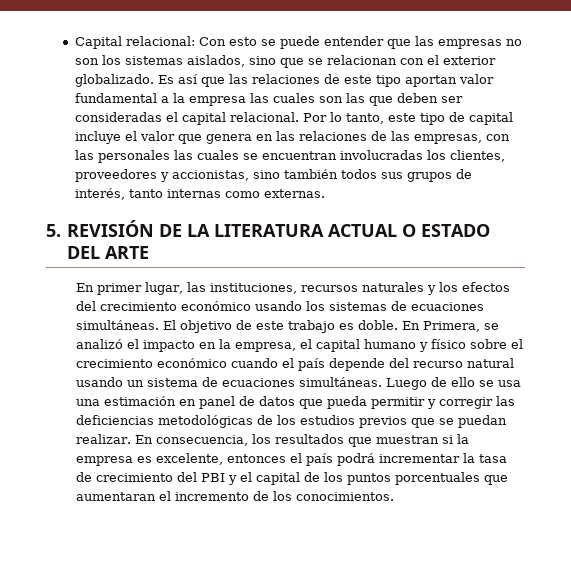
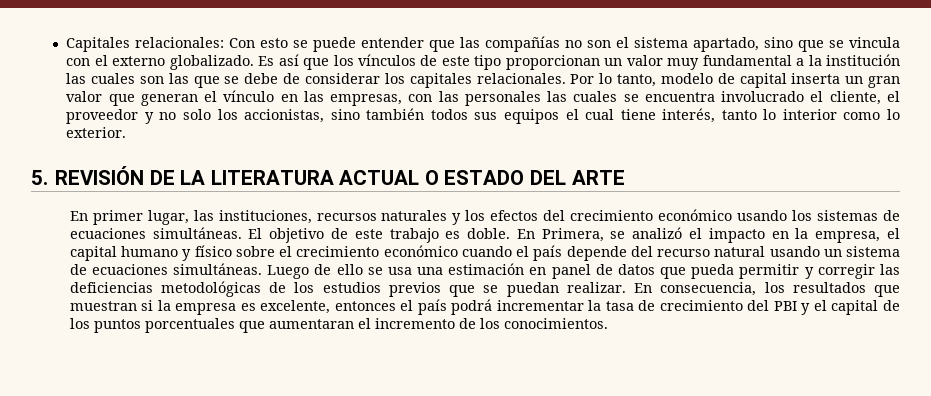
- Capital relacional: Con esto se puede entender que las empresas no son los sistemas aislados, sino que se relacionan con el exterior globalizado.
+ Capitales relacionales: Con esto se puede entender que las compañías no son el sistema apartado, sino que se vincula con el externo globalizado.
- Es así que las relaciones de este tipo aportan valor fundamental a la empresa las cuales son las que deben ser consideradas el capital relacional. Por lo tanto, este tipo de capital incluye el valor que genera en las relaciones de las empresas, con las personales las cuales se encuentran involucradas los clientes, proveedores y accionistas, sino también todos sus grupos de interés, tanto internas como externas.
+ Es así que los vínculos de este tipo proporcionan un valor muy fundamental a la institución las cuales son las que se debe de considerar los capitales relacionales. Por lo tanto, modelo de capital inserta un gran valor que generan el vínculo en las empresas, con las personales las cuales se encuentra involucrado el cliente, el proveedor y no solo los accionistas, sino también todos sus equipos el cual tiene interés, tanto lo interior como lo exterior.

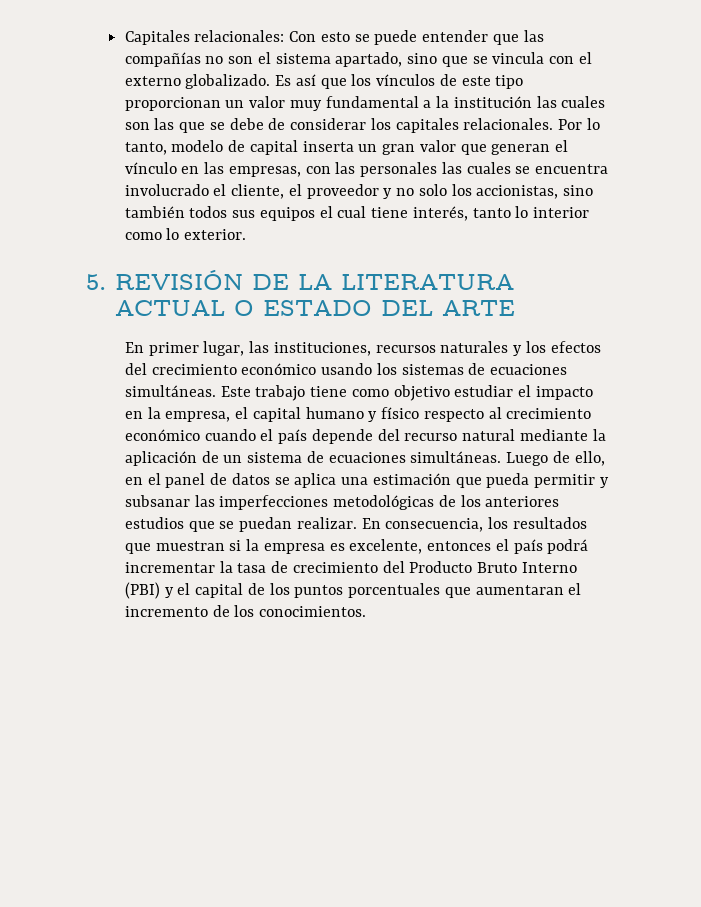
- El objetivo de este trabajo es doble. En Primera, se analizó el impacto en la empresa, el capital humano y físico sobre el crecimiento económico cuando el país depende del recurso natural usando un sistema de ecuaciones simultáneas.
+ Este trabajo tiene como objetivo estudiar el impacto en la empresa, el capital humano y físico respecto al crecimiento económico cuando el país depende del recurso natural mediante la aplicación de un sistema de ecuaciones simultáneas.
- Luego de ello se usa una estimación en panel de datos que pueda permitir y corregir las deficiencias metodológicas de los estudios previos que se puedan realizar.
+ Luego de ello, en el panel de datos se aplica una estimación que pueda permitir y subsanar las imperfecciones metodológicas de los anteriores estudios que se puedan realizar.
- En consecuencia, los resultados que muestran si la empresa es excelente, entonces el país podrá incrementar la tasa de crecimiento del PBI y el capital de los puntos porcentuales que aumentaran el incremento de los conocimientos.
+ En consecuencia, los resultados que muestran si la empresa es excelente, entonces el país podrá incrementar la tasa de crecimiento del Producto Bruto Interno (PBI) y el capital de los puntos porcentuales que aumentaran el incremento de los conocimientos.

